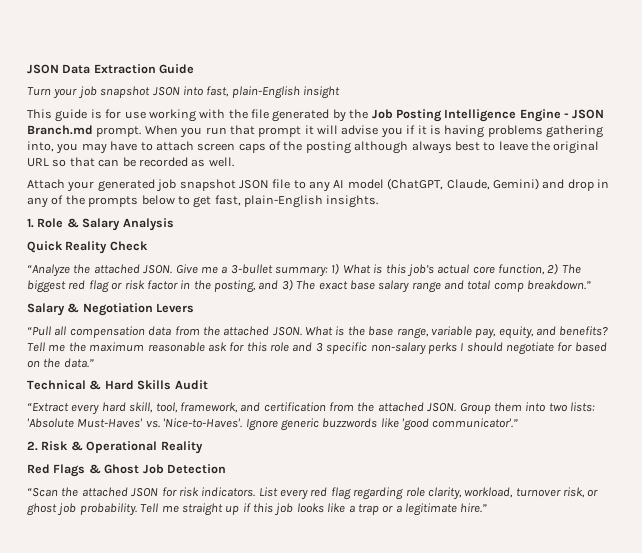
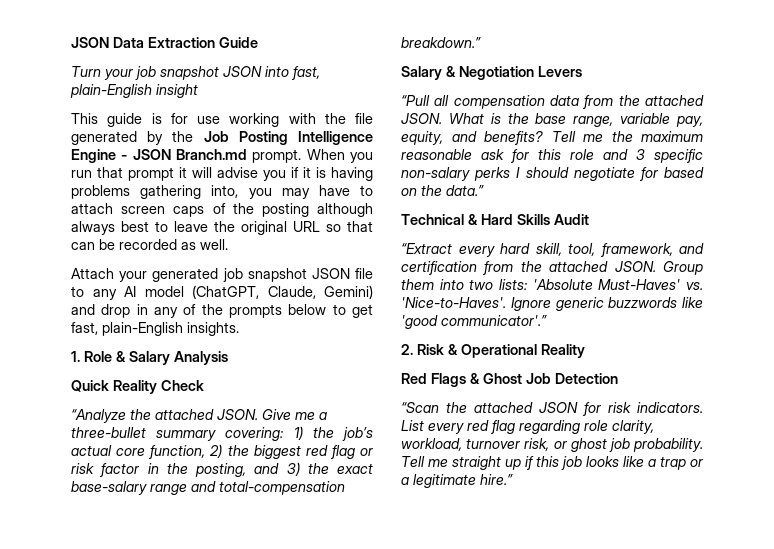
- Give me a 3-bullet summary: 1) What is this job’s actual core function, 2) The biggest red flag or risk factor in the posting, and 3) The exact base salary range and total comp breakdown.”
+ Give me a three-bullet summary covering: 1) the job’s actual core function, 2) the biggest red flag or risk factor in the posting, and 3) the exact base-salary range and total-compensation breakdown.”

